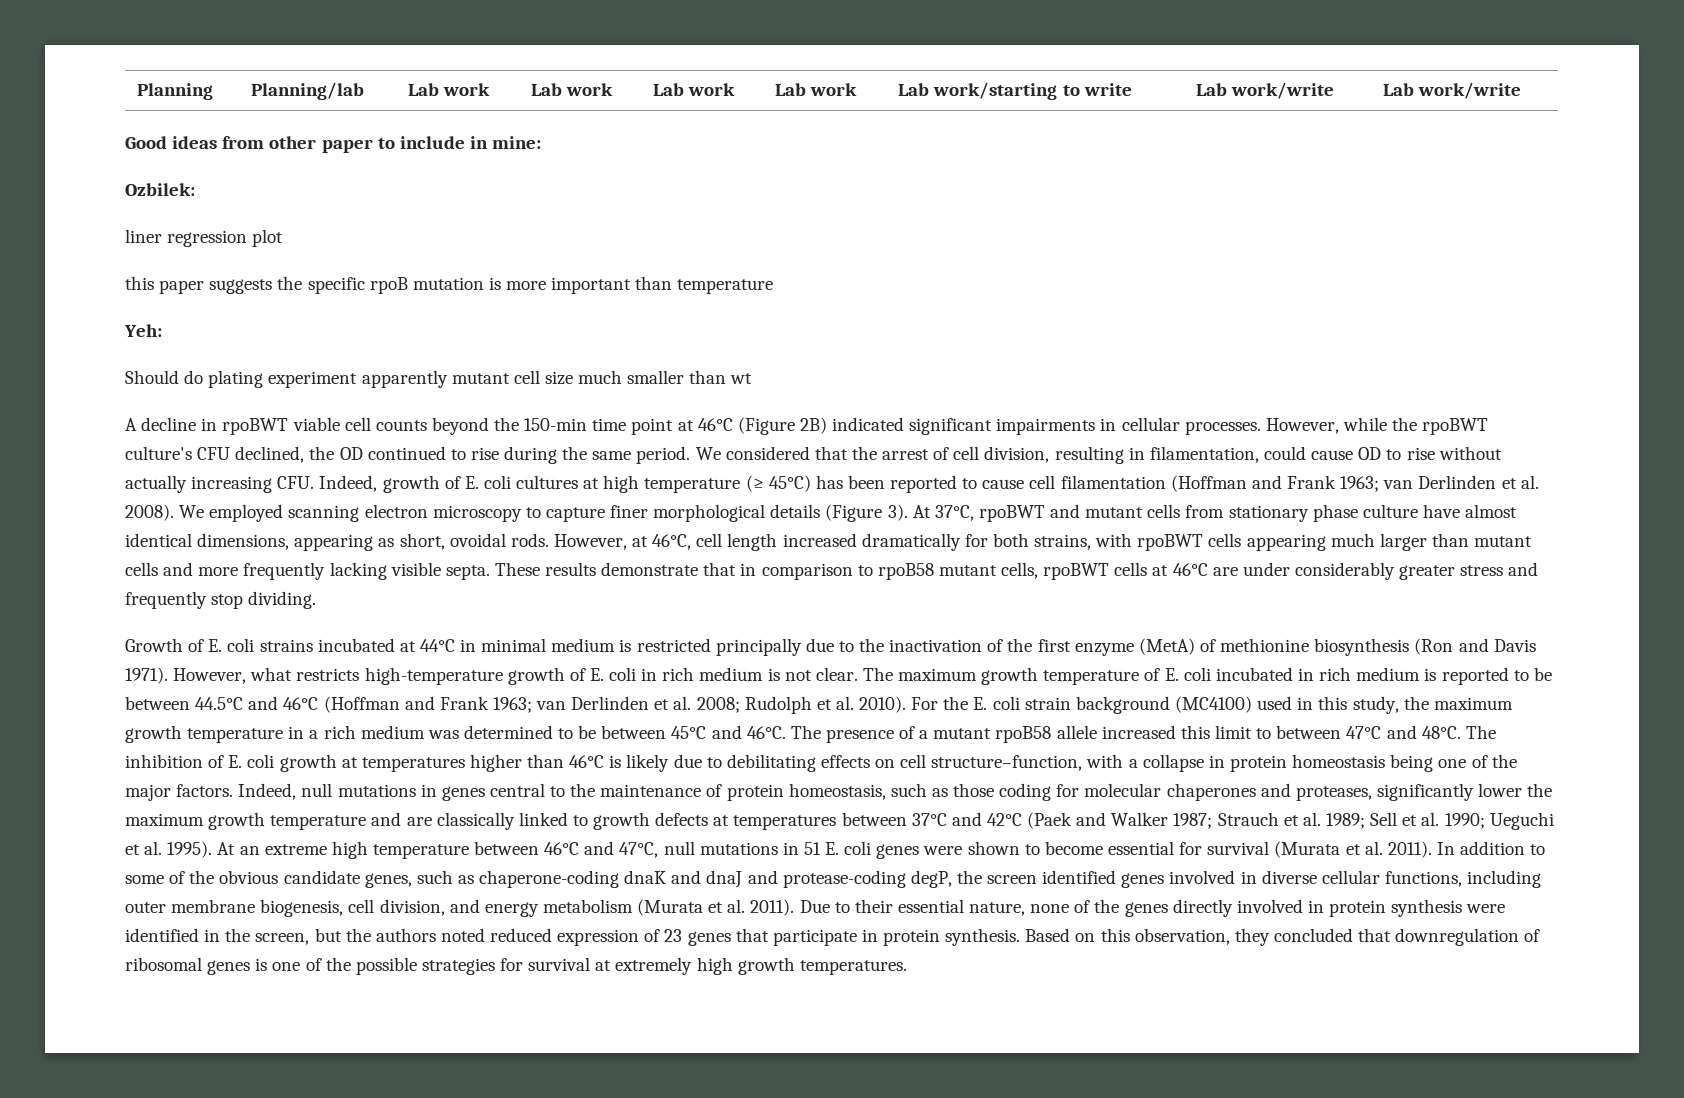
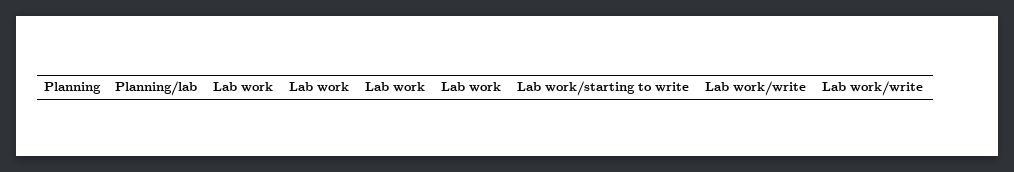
- Good ideas from other paper to include in mine:
- Ozbilek:
- liner regression plot
- this paper suggests the specific rpoB mutation is more important than temperature
- Yeh:
- Should do plating experiment apparently mutant cell size much smaller than wt
- A decline in rpoBWT viable cell counts beyond the 150-min time point at 46°C (Figure 2B) indicated significant impairments in cellular processes. However, while the rpoBWT culture's CFU declined, the OD continued to rise during the same period. We considered that the arrest of cell division, resulting in filamentation, could cause OD to rise without actually increasing CFU. Indeed, growth of E. coli cultures at high temperature (≥ 45°C) has been reported to cause cell filamentation (Hoffman and Frank 1963; van Derlinden et al. 2008). We employed scanning electron microscopy to capture finer morphological details (Figure 3). At 37°C, rpoBWT and mutant cells from stationary phase culture have almost identical dimensions, appearing as short, ovoidal rods. However, at 46°C, cell length increased dramatically for both strains, with rpoBWT cells appearing much larger than mutant cells and more frequently lacking visible septa. These results demonstrate that in comparison to rpoB58 mutant cells, rpoBWT cells at 46°C are under considerably greater stress and frequently stop dividing.
- Growth of E. coli strains incubated at 44°C in minimal medium is restricted principally due to the inactivation of the first enzyme (MetA) of methionine biosynthesis (Ron and Davis 1971). However, what restricts high-temperature growth of E. coli in rich medium is not clear. The maximum growth temperature of E. coli incubated in rich medium is reported to be between 44.5°C and 46°C (Hoffman and Frank 1963; van Derlinden et al. 2008; Rudolph et al. 2010). For the E. coli strain background (MC4100) used in this study, the maximum growth temperature in a rich medium was determined to be between 45°C and 46°C. The presence of a mutant rpoB58 allele increased this limit to between 47°C and 48°C. The inhibition of E. coli growth at temperatures higher than 46°C is likely due to debilitating effects on cell structure–function, with a collapse in protein homeostasis being one of the major factors. Indeed, null mutations in genes central to the maintenance of protein homeostasis, such as those coding for molecular chaperones and proteases, significantly lower the maximum growth temperature and are classically linked to growth defects at temperatures between 37°C and 42°C (Paek and Walker 1987; Strauch et al. 1989; Sell et al. 1990; Ueguchi et al. 1995). At an extreme high temperature between 46°C and 47°C, null mutations in 51 E. coli genes were shown to become essential for survival (Murata et al. 2011). In addition to some of the obvious candidate genes, such as chaperone-coding dnaK and dnaJ and protease-coding degP, the screen identified genes involved in diverse cellular functions, including outer membrane biogenesis, cell division, and energy metabolism (Murata et al. 2011). Due to their essential nature, none of the genes directly involved in protein synthesis were identified in the screen, but the authors noted reduced expression of 23 genes that participate in protein synthesis. Based on this observation, they concluded that downregulation of ribosomal genes is one of the possible strategies for survival at extremely high growth temperatures.

